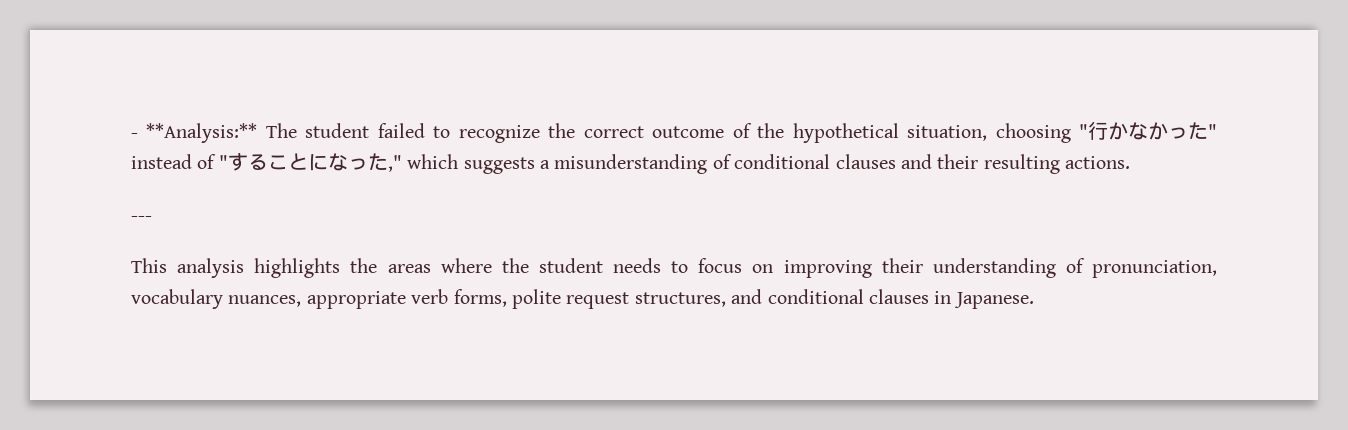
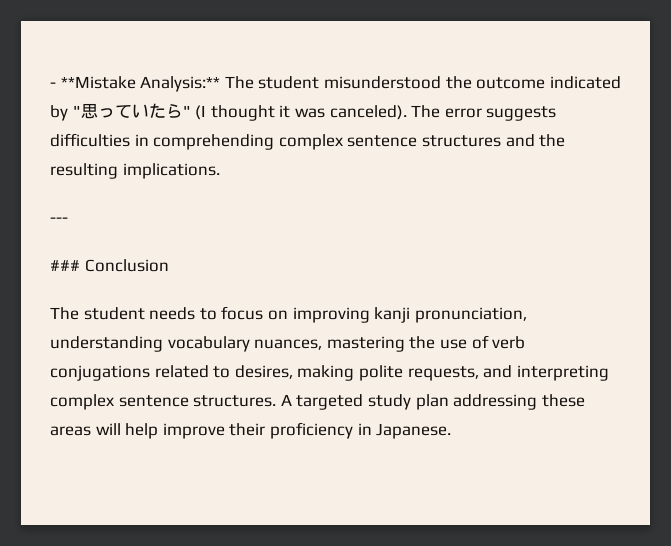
- - **Analysis:** The student failed to recognize the correct outcome of the hypothetical situation, choosing "行かなかった" instead of "することになった," which suggests a misunderstanding of conditional clauses and their resulting actions.
+ - **Mistake Analysis:** The student misunderstood the outcome indicated by "思っていたら" (I thought it was canceled). The error suggests difficulties in comprehending complex sentence structures and the resulting implications.
  ---
- This analysis highlights the areas where the student needs to focus on improving their understanding of pronunciation, vocabulary nuances, appropriate verb forms, polite request structures, and conditional clauses in Japanese.
+ ### Conclusion
+ The student needs to focus on improving kanji pronunciation, understanding vocabulary nuances, mastering the use of verb conjugations related to desires, making polite requests, and interpreting complex sentence structures. A targeted study plan addressing these areas will help improve their proficiency in Japanese.

